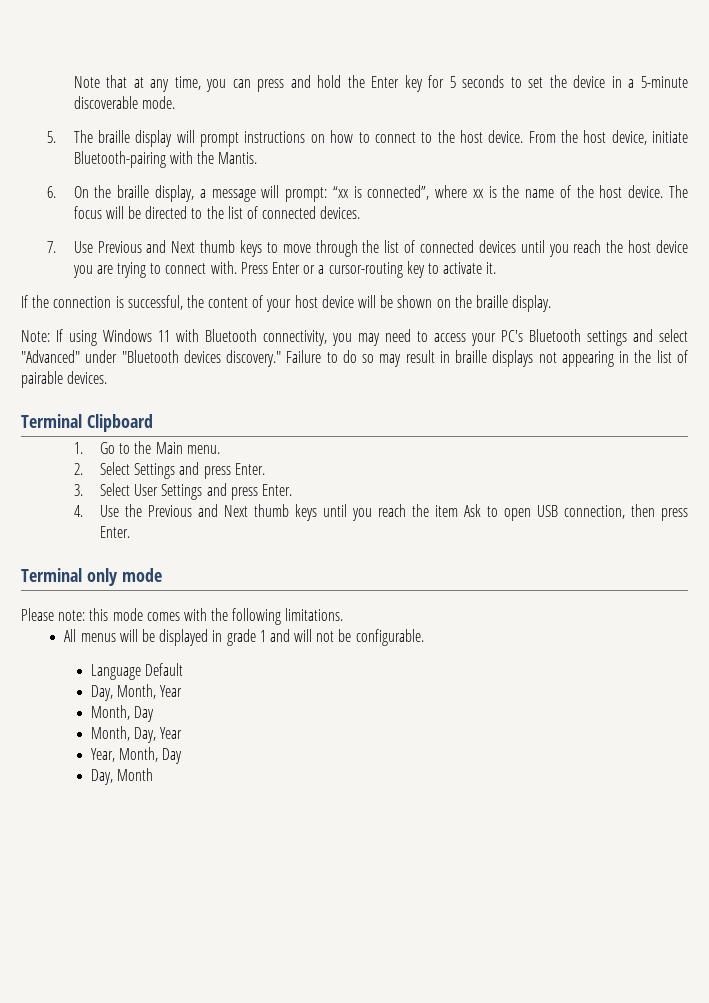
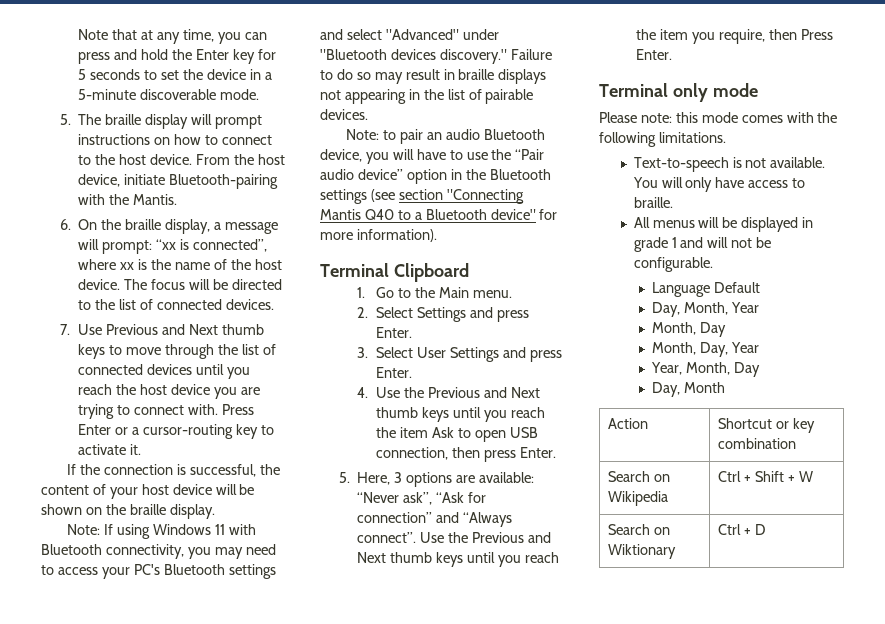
+ Note: to pair an audio Bluetooth device, you will have to use the “Pair audio device” option in the Bluetooth settings (see section "Connecting Mantis Q40 to a Bluetooth device" for more information).
+ 5. Here, 3 options are available: “Never ask”, “Ask for connection” and “Always connect”. Use the Previous and Next thumb keys until you reach the item you require, then Press Enter.
+ Text-to-speech is not available. You will only have access to braille.
+ Action | Shortcut or key combination
+ Search on Wikipedia | Ctrl + Shift + W
+ Search on Wiktionary | Ctrl + D

